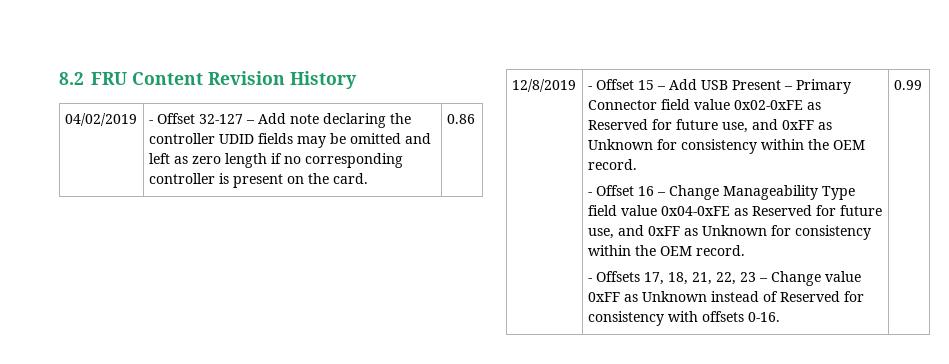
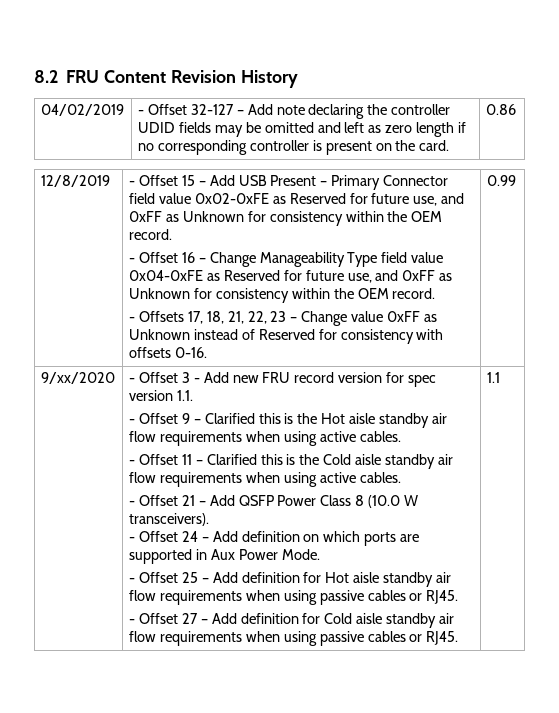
+ 9/xx/2020 | - Offset 3 - Add new FRU record version for spec version 1.1.
+ - Offset 9 – Clarified this is the Hot aisle standby air flow requirements when using active cables.
+ - Offset 11 – Clarified this is the Cold aisle standby air flow requirements when using active cables.
+ - Offset 21 – Add QSFP Power Class 8 (10.0 W transceivers).
+ - Offset 24 – Add definition on which ports are supported in Aux Power Mode.
+ - Offset 25 – Add definition for Hot aisle standby air flow requirements when using passive cables or RJ45.
+ - Offset 27 – Add definition for Cold aisle standby air flow requirements when using passive cables or RJ45. | 1.1

